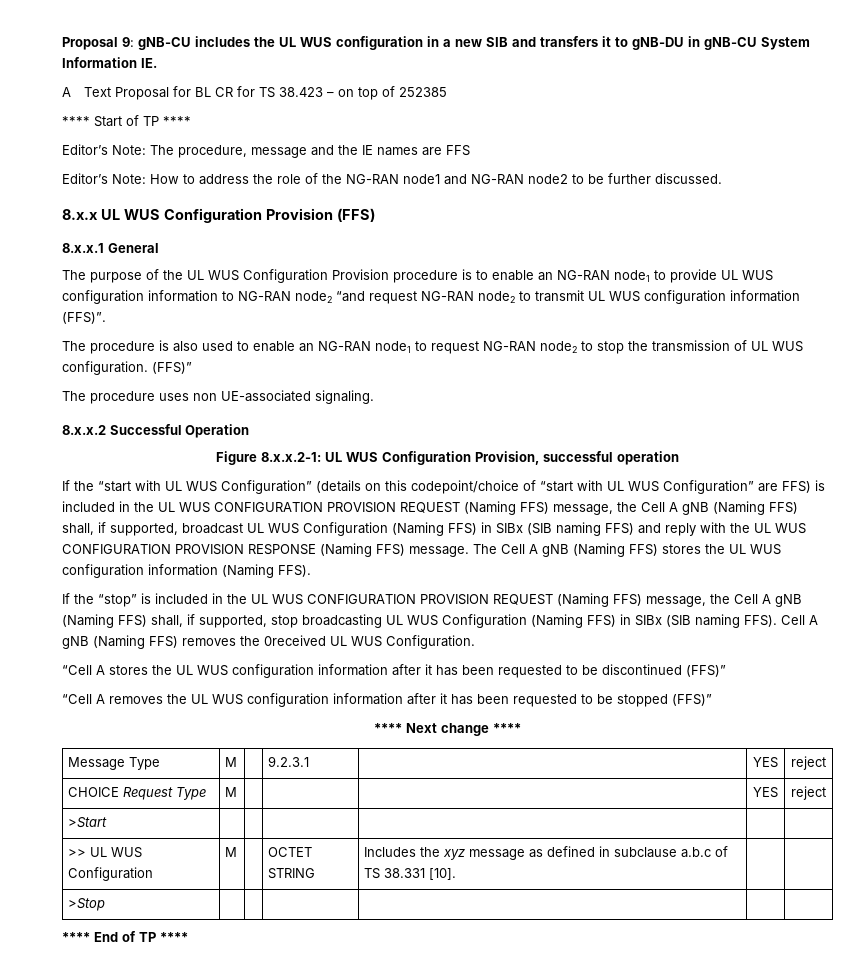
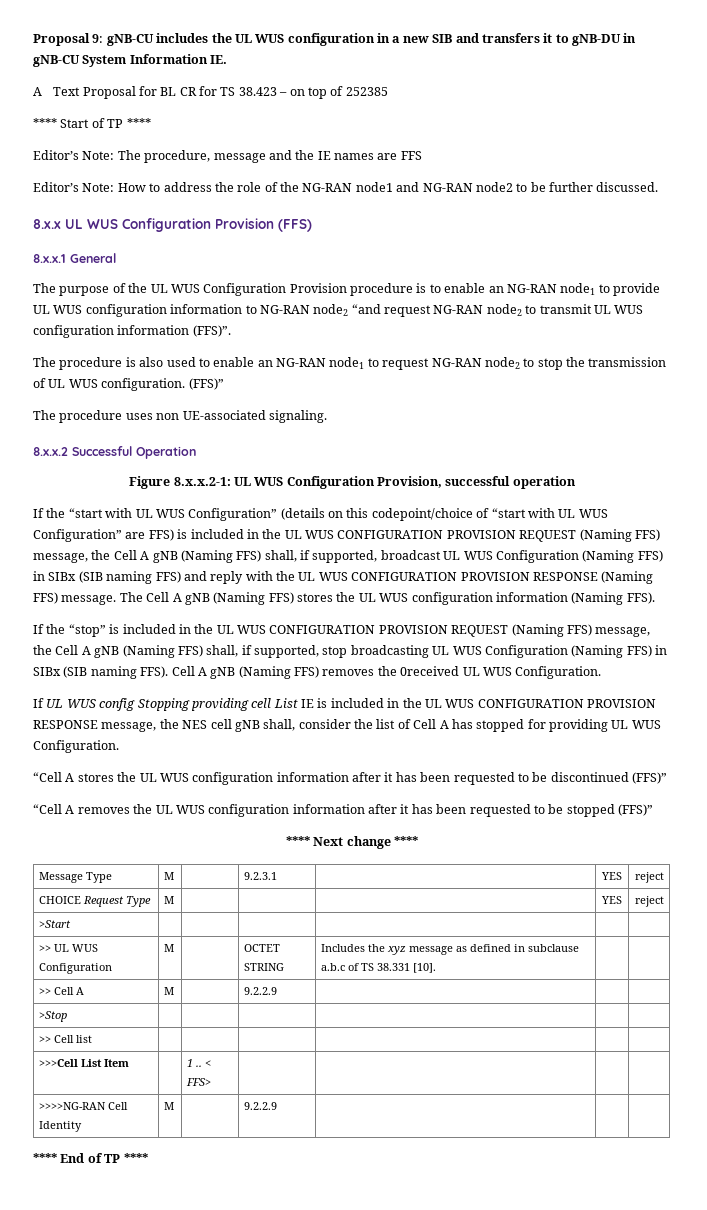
+ If UL WUS config Stopping providing cell List IE is included in the UL WUS CONFIGURATION PROVISION RESPONSE message, the NES cell gNB shall, consider the list of Cell A has stopped for providing UL WUS Configuration.
+ >> Cell A | M | | 9.2.2.9 | | |
  >Stop | | | | | |
+ >> Cell list | | | | | |
+ >>>Cell List Item | | 1 .. < FFS> | | | |
+ >>>>NG-RAN Cell Identity | M | | 9.2.2.9 | | |

